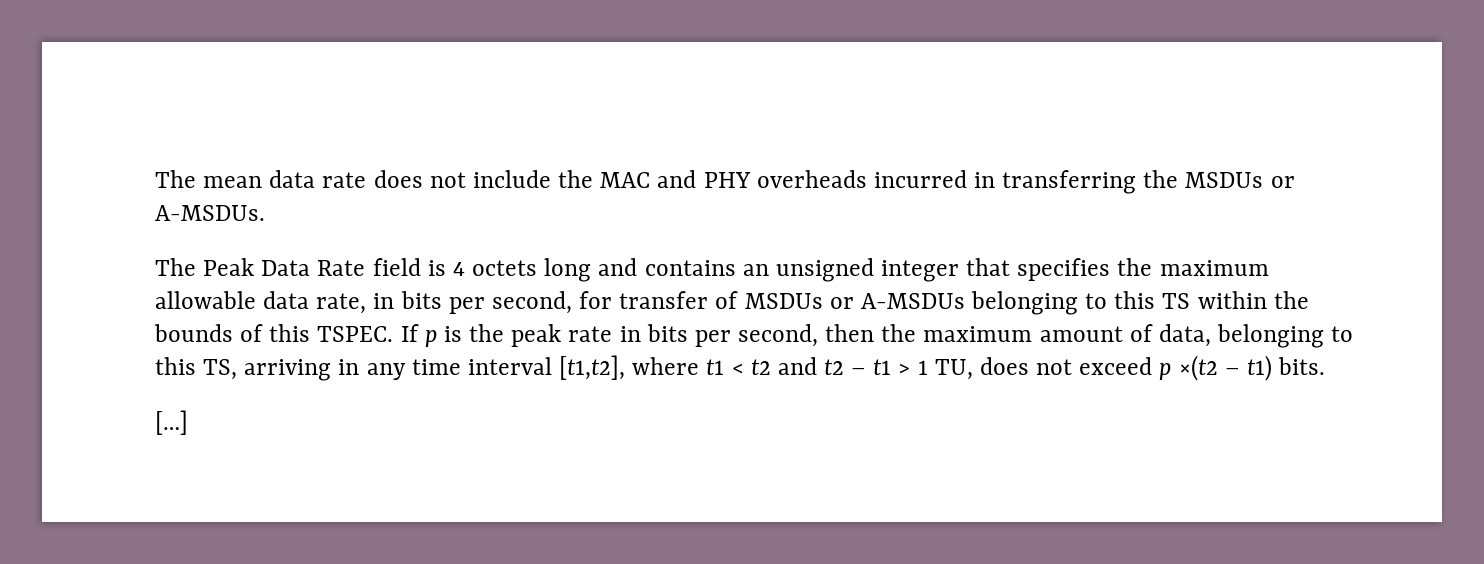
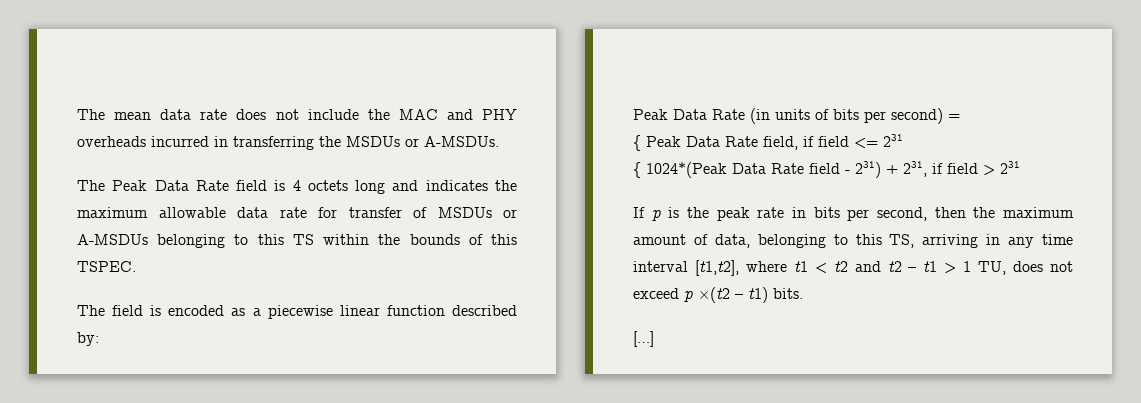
- The Peak Data Rate field is 4 octets long and contains an unsigned integer that specifies the maximum allowable data rate, in bits per second, for transfer of MSDUs or A-MSDUs belonging to this TS within the bounds of this TSPEC. If p is the peak rate in bits per second, then the maximum amount of data, belonging to this TS, arriving in any time interval [t1,t2], where t1 < t2 and t2 – t1 > 1 TU, does not exceed p ×(t2 – t1) bits.
+ The Peak Data Rate field is 4 octets long and indicates the maximum allowable data rate for transfer of MSDUs or A-MSDUs belonging to this TS within the bounds of this TSPEC.
+ The field is encoded as a piecewise linear function described by:
+ Peak Data Rate (in units of bits per second) =
+ { Peak Data Rate field, if field <= 231
+ { 1024*(Peak Data Rate field - 231) + 231, if field > 231
+ If p is the peak rate in bits per second, then the maximum amount of data, belonging to this TS, arriving in any time interval [t1,t2], where t1 < t2 and t2 – t1 > 1 TU, does not exceed p ×(t2 – t1) bits.

